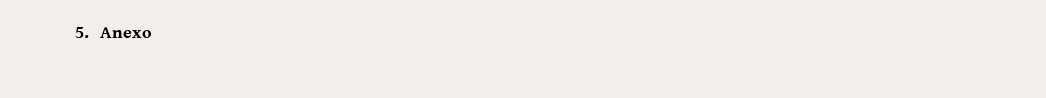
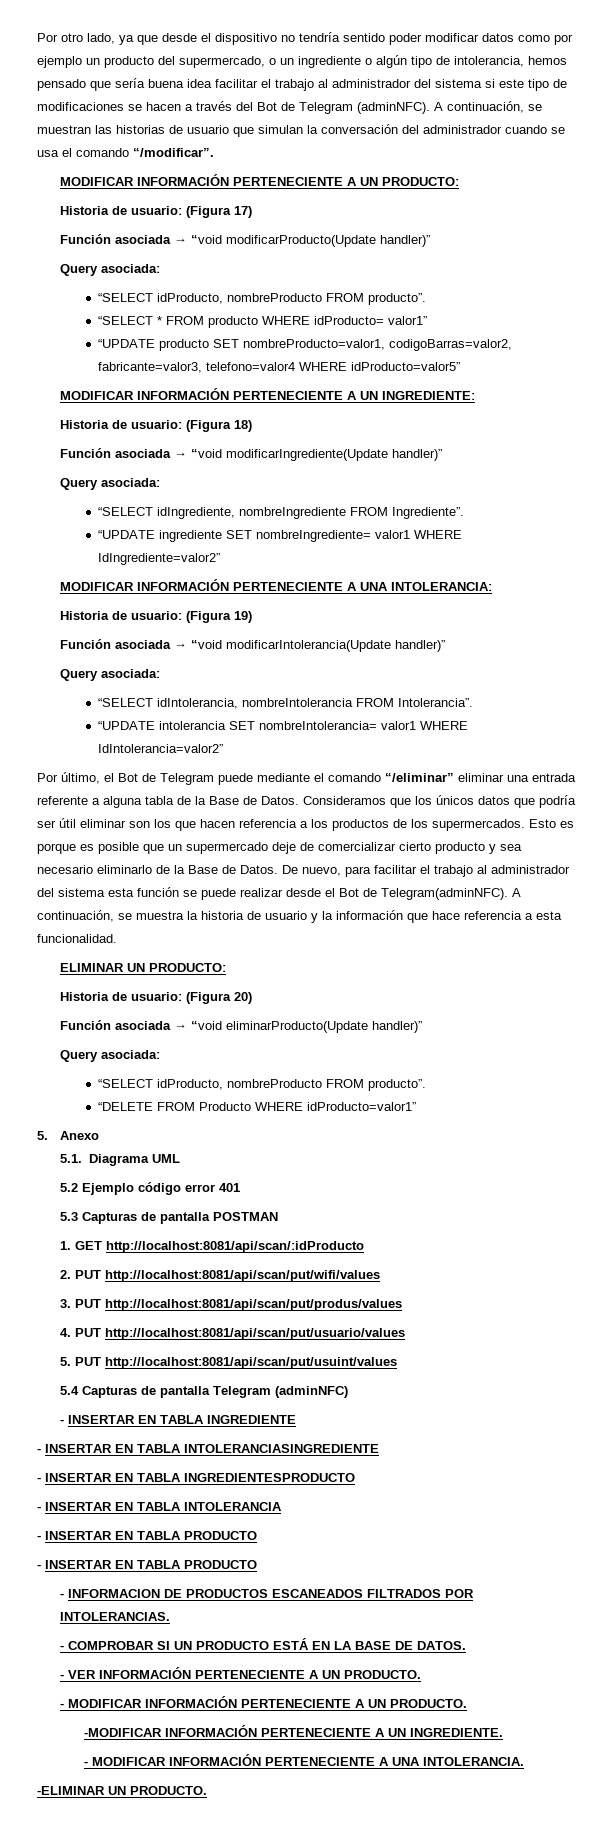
+ Por otro lado, ya que desde el dispositivo no tendría sentido poder modificar datos como por ejemplo un producto del supermercado, o un ingrediente o algún tipo de intolerancia, hemos pensado que sería buena idea facilitar el trabajo al administrador del sistema si este tipo de modificaciones se hacen a través del Bot de Telegram (adminNFC). A continuación, se muestran las historias de usuario que simulan la conversación del administrador cuando se usa el comando “/modificar”.
+ MODIFICAR INFORMACIÓN PERTENECIENTE A UN PRODUCTO:
+ Historia de usuario: (Figura 17)
+ Función asociada → “void modificarProducto(Update handler)”
+ Query asociada:
+ “SELECT idProducto, nombreProducto FROM producto”.
+ “SELECT * FROM producto WHERE idProducto= valor1”
+ “UPDATE producto SET nombreProducto=valor1, codigoBarras=valor2, fabricante=valor3, telefono=valor4 WHERE idProducto=valor5”
+ MODIFICAR INFORMACIÓN PERTENECIENTE A UN INGREDIENTE:
+ Historia de usuario: (Figura 18)
+ Función asociada → “void modificarIngrediente(Update handler)”
+ Query asociada:
+ “SELECT idIngrediente, nombreIngrediente FROM Ingrediente”.
+ “UPDATE ingrediente SET nombreIngrediente= valor1 WHERE IdIngrediente=valor2”
+ MODIFICAR INFORMACIÓN PERTENECIENTE A UNA INTOLERANCIA:
+ Historia de usuario: (Figura 19)
+ Función asociada → “void modificarIntolerancia(Update handler)”
+ Query asociada:
+ “SELECT idIntolerancia, nombreIntolerancia FROM Intolerancia”.
+ “UPDATE intolerancia SET nombreIntolerancia= valor1 WHERE IdIntolerancia=valor2”
+ Por último, el Bot de Telegram puede mediante el comando “/eliminar” eliminar una entrada referente a alguna tabla de la Base de Datos. Consideramos que los únicos datos que podría ser útil eliminar son los que hacen referencia a los productos de los supermercados. Esto es porque es posible que un supermercado deje de comercializar cierto producto y sea necesario eliminarlo de la Base de Datos. De nuevo, para facilitar el trabajo al administrador del sistema esta función se puede realizar desde el Bot de Telegram(adminNFC). A continuación, se muestra la historia de usuario y la información que hace referencia a esta funcionalidad.
+ ELIMINAR UN PRODUCTO:
+ Historia de usuario: (Figura 20)
+ Función asociada → “void eliminarProducto(Update handler)”
+ Query asociada:
+ “SELECT idProducto, nombreProducto FROM producto”.
+ “DELETE FROM Producto WHERE idProducto=valor1”
  5. Anexo
+ 5.1. Diagrama UML
+ 5.2 Ejemplo código error 401
+ 5.3 Capturas de pantalla POSTMAN
+ 1. GET http://localhost:8081/api/scan/:idProducto
+ 2. PUT http://localhost:8081/api/scan/put/wifi/values
+ 3. PUT http://localhost:8081/api/scan/put/produs/values
+ 4. PUT http://localhost:8081/api/scan/put/usuario/values
+ 5. PUT http://localhost:8081/api/scan/put/usuint/values
+ 5.4 Capturas de pantalla Telegram (adminNFC)
+ - INSERTAR EN TABLA INGREDIENTE
+ - INSERTAR EN TABLA INTOLERANCIASINGREDIENTE
+ - INSERTAR EN TABLA INGREDIENTESPRODUCTO
+ - INSERTAR EN TABLA INTOLERANCIA
+ - INSERTAR EN TABLA PRODUCTO
+ - INSERTAR EN TABLA PRODUCTO
+ - INFORMACION DE PRODUCTOS ESCANEADOS FILTRADOS POR INTOLERANCIAS.
+ - COMPROBAR SI UN PRODUCTO ESTÁ EN LA BASE DE DATOS.
+ - VER INFORMACIÓN PERTENECIENTE A UN PRODUCTO.
+ - MODIFICAR INFORMACIÓN PERTENECIENTE A UN PRODUCTO.
+ -MODIFICAR INFORMACIÓN PERTENECIENTE A UN INGREDIENTE.
+ - MODIFICAR INFORMACIÓN PERTENECIENTE A UNA INTOLERANCIA.
+ -ELIMINAR UN PRODUCTO.

